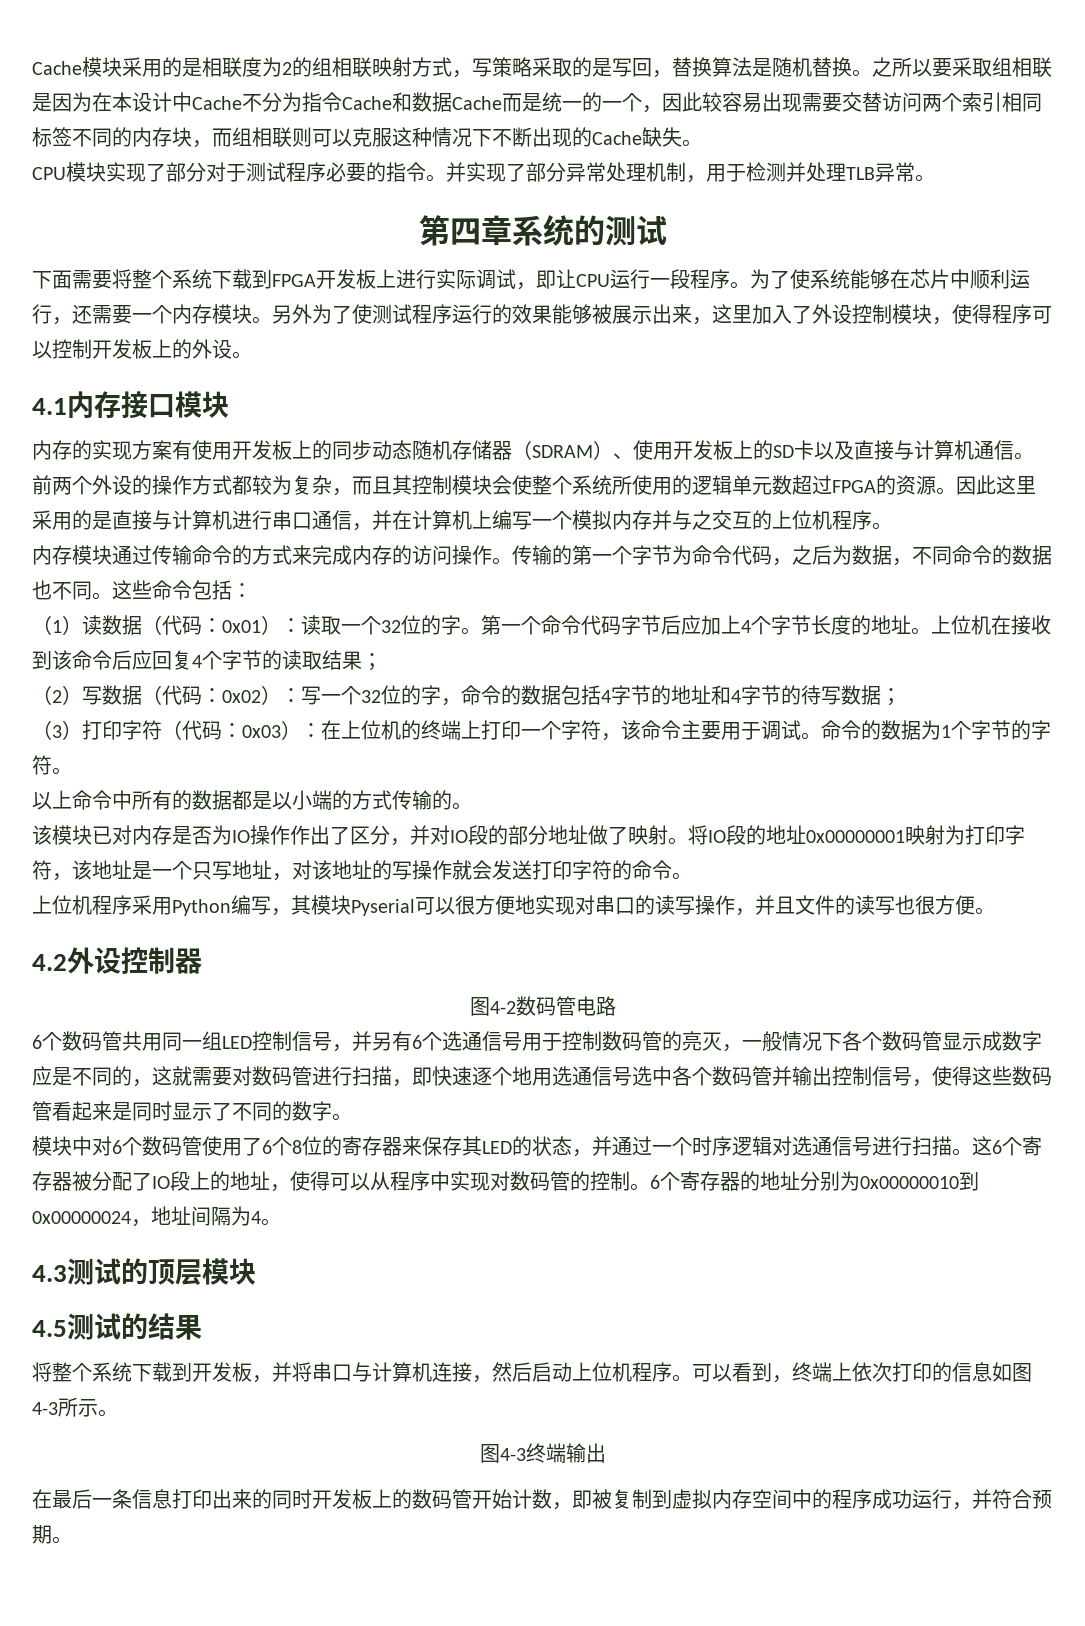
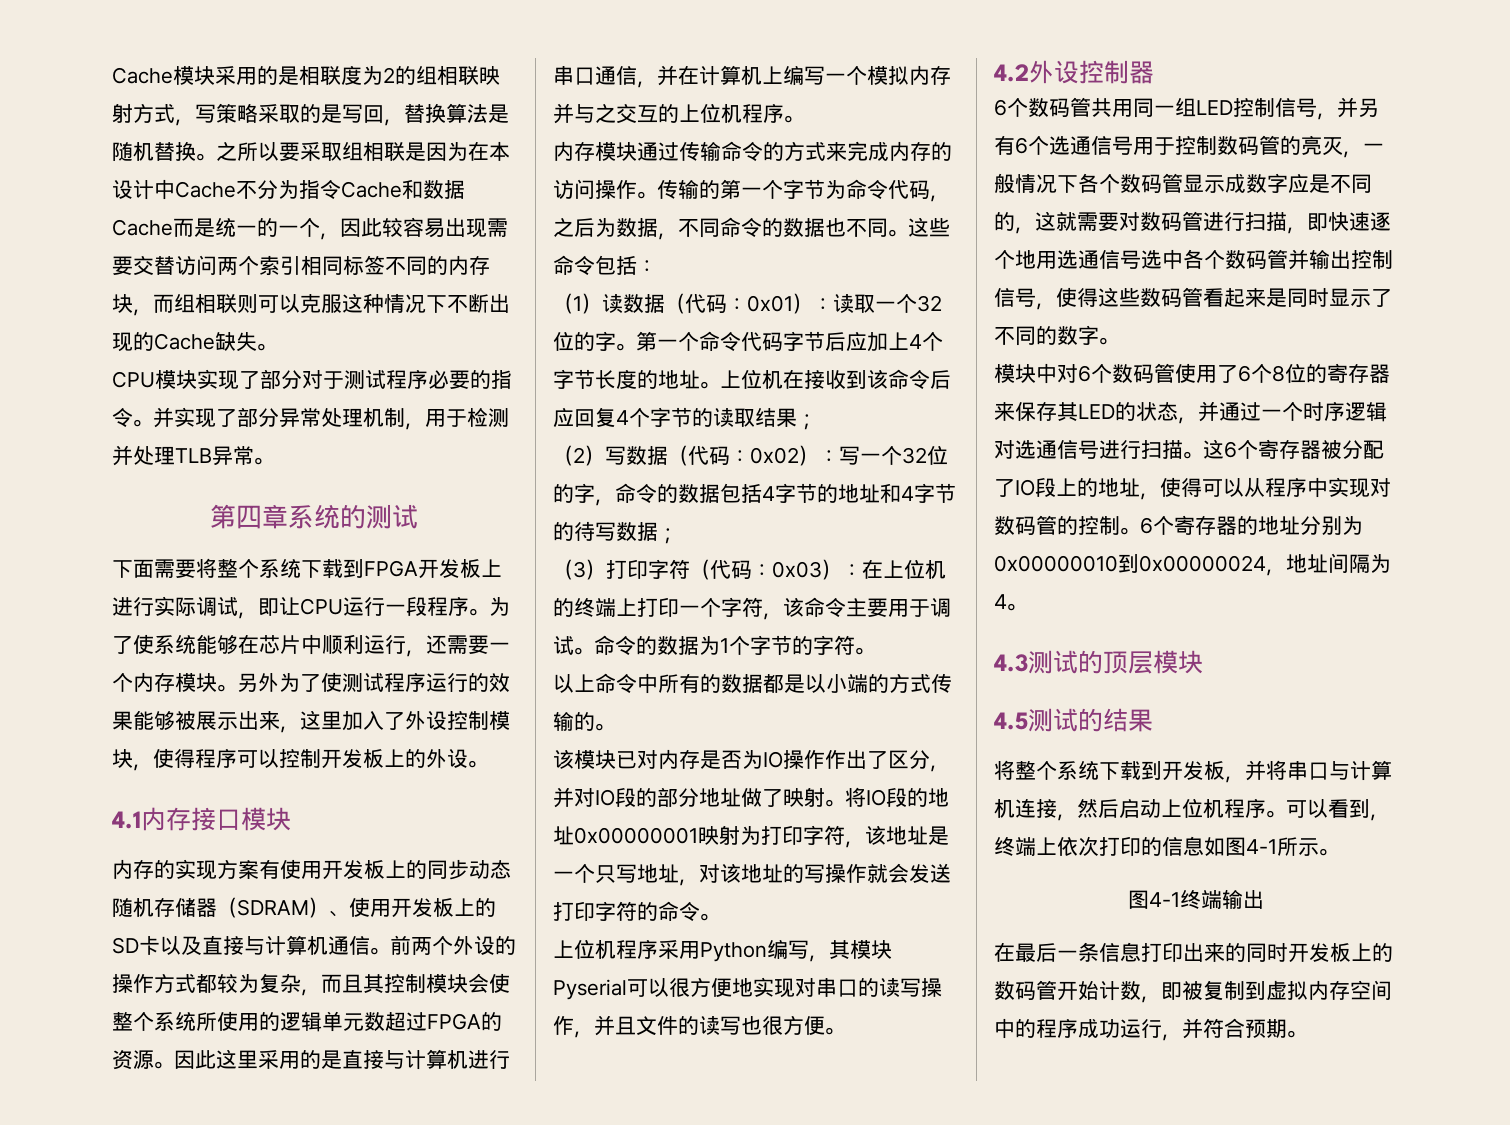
- 图4-2数码管电路
- 可以看到，终端上依次打印的信息如图4-3所示。
+ 可以看到，终端上依次打印的信息如图4-1所示。
- 图4-3终端输出
+ 图4-1终端输出

